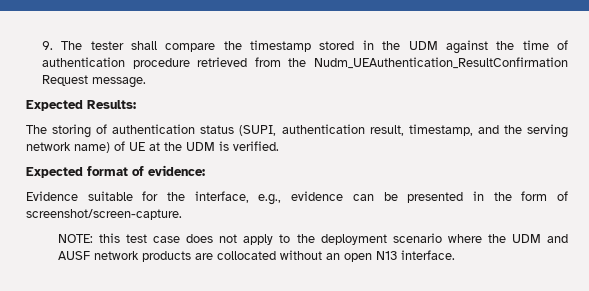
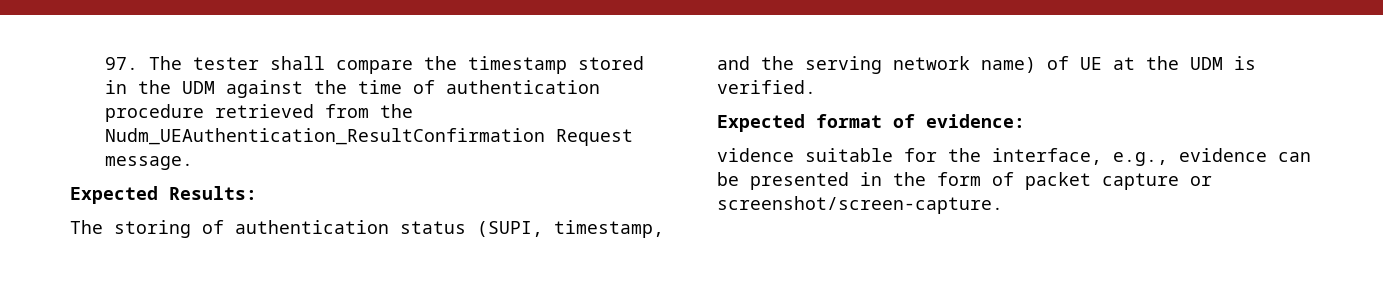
- 9. The tester shall compare the timestamp stored in the UDM against the time of authentication procedure retrieved from the Nudm_UEAuthentication_ResultConfirmation Request message.
+ 97. The tester shall compare the timestamp stored in the UDM against the time of authentication procedure retrieved from the Nudm_UEAuthentication_ResultConfirmation Request message.
- The storing of authentication status (SUPI, authentication result, timestamp, and the serving network name) of UE at the UDM is verified.
+ The storing of authentication status (SUPI, timestamp, and the serving network name) of UE at the UDM is verified.
- Evidence suitable for the interface, e.g., evidence can be presented in the form of screenshot/screen-capture.
- NOTE: this test case does not apply to the deployment scenario where the UDM and AUSF network products are collocated without an open N13 interface.
+ vidence suitable for the interface, e.g., evidence can be presented in the form of packet capture or screenshot/screen-capture.

